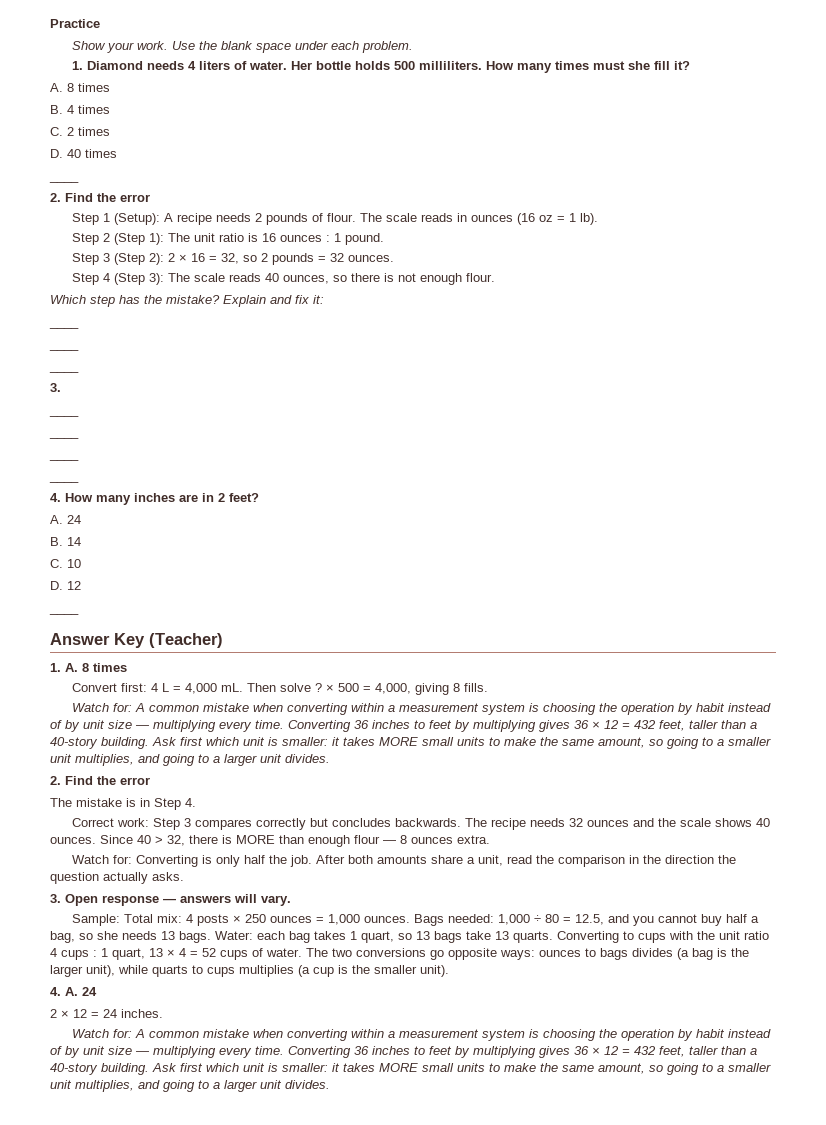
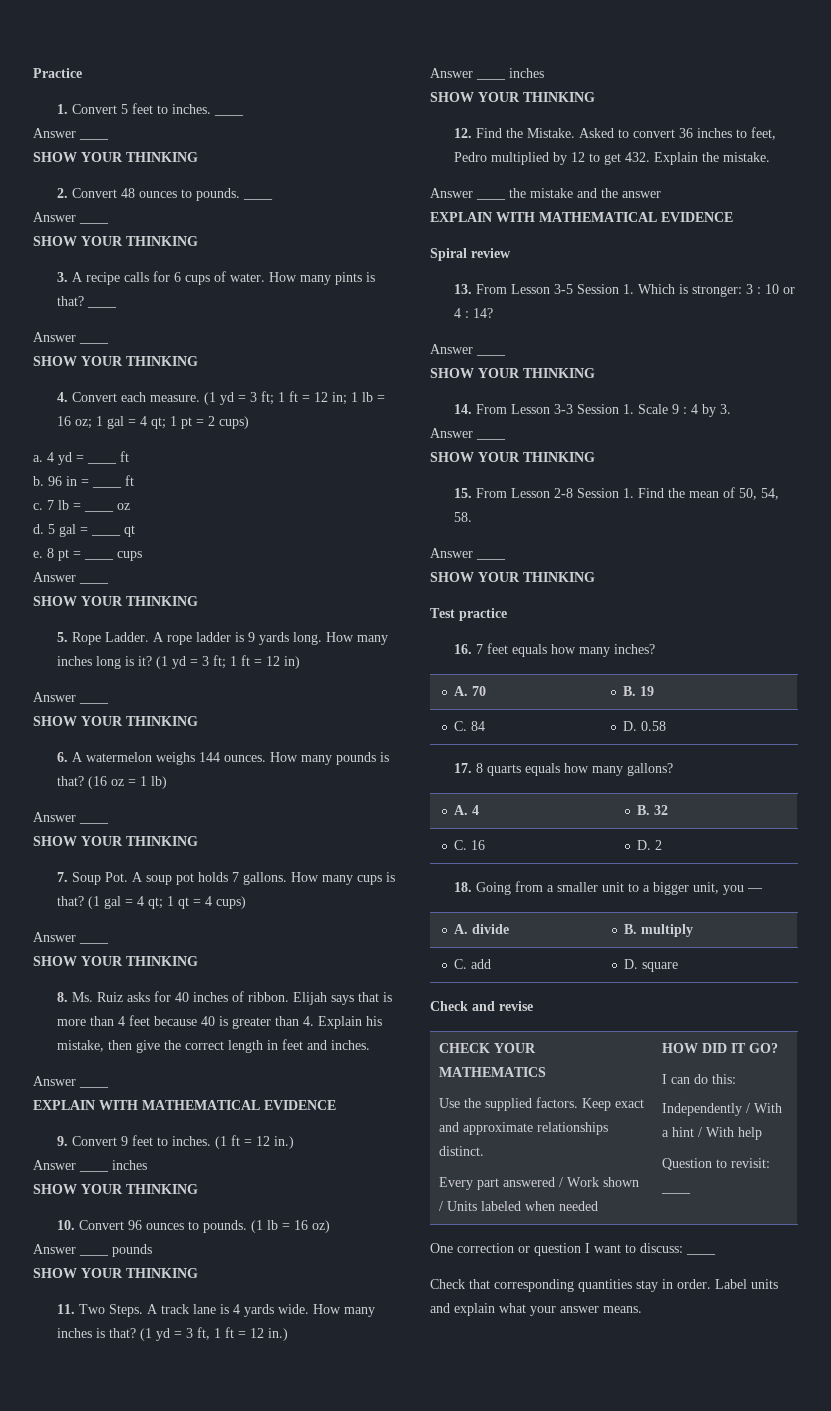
- Show your work. Use the blank space under each problem.
- 1. Diamond needs 4 liters of water. Her bottle holds 500 milliliters. How many times must she fill it?
- A. 8 times
- B. 4 times
- C. 2 times
- D. 40 times
- ____
- 2. Find the error
- Step 1 (Setup): A recipe needs 2 pounds of flour. The scale reads in ounces (16 oz = 1 lb).
- Step 2 (Step 1): The unit ratio is 16 ounces : 1 pound.
- Step 3 (Step 2): 2 × 16 = 32, so 2 pounds = 32 ounces.
- Step 4 (Step 3): The scale reads 40 ounces, so there is not enough flour.
- Which step has the mistake? Explain and fix it:
- ____
- ____
- ____
- 3.
- ____
- ____
- ____
- ____
- 4. How many inches are in 2 feet?
- A. 24
- B. 14
- C. 10
- D. 12
- ____
- Answer Key (Teacher)
- 1. A. 8 times
- Convert first: 4 L = 4,000 mL. Then solve ? × 500 = 4,000, giving 8 fills.
- Watch for: A common mistake when converting within a measurement system is choosing the operation by habit instead of by unit size — multiplying every time. Converting 36 inches to feet by multiplying gives 36 × 12 = 432 feet, taller than a 40-story building. Ask first which unit is smaller: it takes MORE small units to make the same amount, so going to a smaller unit multiplies, and going to a larger unit divides.
- 2. Find the error
- The mistake is in Step 4.
- Correct work: Step 3 compares correctly but concludes backwards. The recipe needs 32 ounces and the scale shows 40 ounces. Since 40 > 32, there is MORE than enough flour — 8 ounces extra.
- Watch for: Converting is only half the job. After both amounts share a unit, read the comparison in the direction the question actually asks.
- 3. Open response — answers will vary.
- Sample: Total mix: 4 posts × 250 ounces = 1,000 ounces. Bags needed: 1,000 ÷ 80 = 12.5, and you cannot buy half a bag, so she needs 13 bags. Water: each bag takes 1 quart, so 13 bags take 13 quarts. Converting to cups with the unit ratio 4 cups : 1 quart, 13 × 4 = 52 cups of water. The two conversions go opposite ways: ounces to bags divides (a bag is the larger unit), while quarts to cups multiplies (a cup is the smaller unit).
- 4. A. 24
- 2 × 12 = 24 inches.
- Watch for: A common mistake when converting within a measurement system is choosing the operation by habit instead of by unit size — multiplying every time. Converting 36 inches to feet by multiplying gives 36 × 12 = 432 feet, taller than a 40-story building. Ask first which unit is smaller: it takes MORE small units to make the same amount, so going to a smaller unit multiplies, and going to a larger unit divides.
+ 1. Convert 5 feet to inches. ____
+ Answer ____
+ SHOW YOUR THINKING
+ 2. Convert 48 ounces to pounds. ____
+ Answer ____
+ SHOW YOUR THINKING
+ 3. A recipe calls for 6 cups of water. How many pints is that? ____
+ Answer ____
+ SHOW YOUR THINKING
+ 4. Convert each measure. (1 yd = 3 ft; 1 ft = 12 in; 1 lb = 16 oz; 1 gal = 4 qt; 1 pt = 2 cups)
+ a. 4 yd = ____ ft
+ b. 96 in = ____ ft
+ c. 7 lb = ____ oz
+ d. 5 gal = ____ qt
+ e. 8 pt = ____ cups
+ Answer ____
+ SHOW YOUR THINKING
+ 5. Rope Ladder. A rope ladder is 9 yards long. How many inches long is it? (1 yd = 3 ft; 1 ft = 12 in)
+ Answer ____
+ SHOW YOUR THINKING
+ 6. A watermelon weighs 144 ounces. How many pounds is that? (16 oz = 1 lb)
+ Answer ____
+ SHOW YOUR THINKING
+ 7. Soup Pot. A soup pot holds 7 gallons. How many cups is that? (1 gal = 4 qt; 1 qt = 4 cups)
+ Answer ____
+ SHOW YOUR THINKING
+ 8. Ms. Ruiz asks for 40 inches of ribbon. Elijah says that is more than 4 feet because 40 is greater than 4. Explain his mistake, then give the correct length in feet and inches.
+ Answer ____
+ EXPLAIN WITH MATHEMATICAL EVIDENCE
+ 9. Convert 9 feet to inches. (1 ft = 12 in.)
+ Answer ____ inches
+ SHOW YOUR THINKING
+ 10. Convert 96 ounces to pounds. (1 lb = 16 oz)
+ Answer ____ pounds
+ SHOW YOUR THINKING
+ 11. Two Steps. A track lane is 4 yards wide. How many inches is that? (1 yd = 3 ft, 1 ft = 12 in.)
+ Answer ____ inches
+ SHOW YOUR THINKING
+ 12. Find the Mistake. Asked to convert 36 inches to feet, Pedro multiplied by 12 to get 432. Explain the mistake.
+ Answer ____ the mistake and the answer
+ EXPLAIN WITH MATHEMATICAL EVIDENCE
+ Spiral review
+ 13. From Lesson 3-5 Session 1. Which is stronger: 3 : 10 or 4 : 14?
+ Answer ____
+ SHOW YOUR THINKING
+ 14. From Lesson 3-3 Session 1. Scale 9 : 4 by 3.
+ Answer ____
+ SHOW YOUR THINKING
+ 15. From Lesson 2-8 Session 1. Find the mean of 50, 54, 58.
+ Answer ____
+ SHOW YOUR THINKING
+ Test practice
+ 16. 7 feet equals how many inches?
+ A. 70 | B. 19
+ C. 84 | D. 0.58
+ 17. 8 quarts equals how many gallons?
+ A. 4 | B. 32
+ C. 16 | D. 2
+ 18. Going from a smaller unit to a bigger unit, you —
+ A. divide | B. multiply
+ C. add | D. square
+ Check and revise
+ CHECK YOUR MATHEMATICS
+ Use the supplied factors. Keep exact and approximate relationships distinct.
+ Every part answered / Work shown / Units labeled when needed | HOW DID IT GO?
+ I can do this:
+ Independently / With a hint / With help
+ Question to revisit: ____
+ One correction or question I want to discuss: ____
+ Check that corresponding quantities stay in order. Label units and explain what your answer means.

